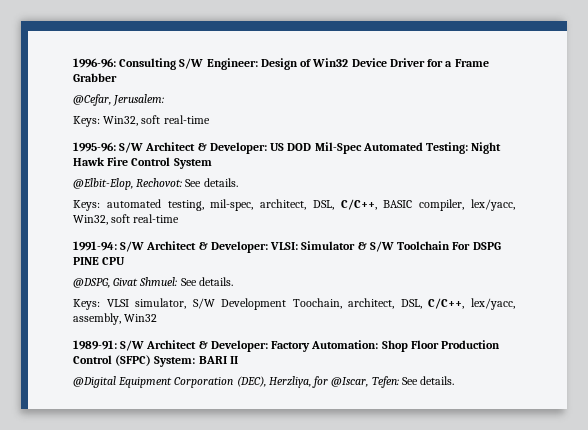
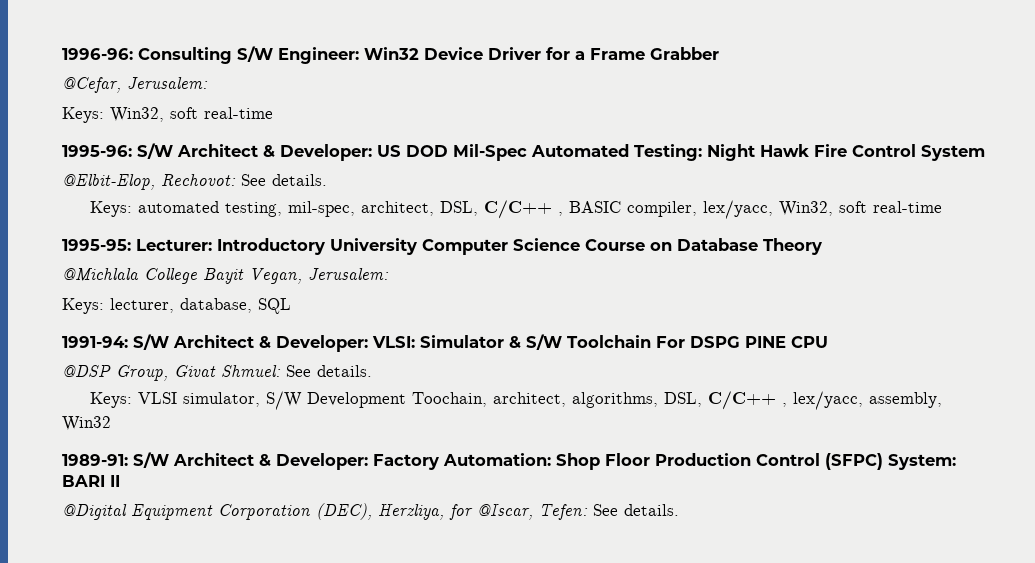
- 1996-96: Consulting S/W Engineer: Design of Win32 Device Driver for a Frame Grabber
+ 1996-96: Consulting S/W Engineer: Win32 Device Driver for a Frame Grabber
- Keys: automated testing, mil-spec, architect, DSL, C/C++, BASIC compiler, lex/yacc, Win32, soft real-time
+ Keys: automated testing, mil-spec, architect, DSL, C/C++ , BASIC compiler, lex/yacc, Win32, soft real-time
+ 1995-95: Lecturer: Introductory University Computer Science Course on Database Theory
+ @Michlala College Bayit Vegan, Jerusalem:
+ Keys: lecturer, database, SQL
- @DSPG, Givat Shmuel: See details.
+ @DSP Group, Givat Shmuel: See details.
- Keys: VLSI simulator, S/W Development Toochain, architect, DSL, C/C++, lex/yacc, assembly, Win32
+ Keys: VLSI simulator, S/W Development Toochain, architect, algorithms, DSL, C/C++ , lex/yacc, assembly, Win32

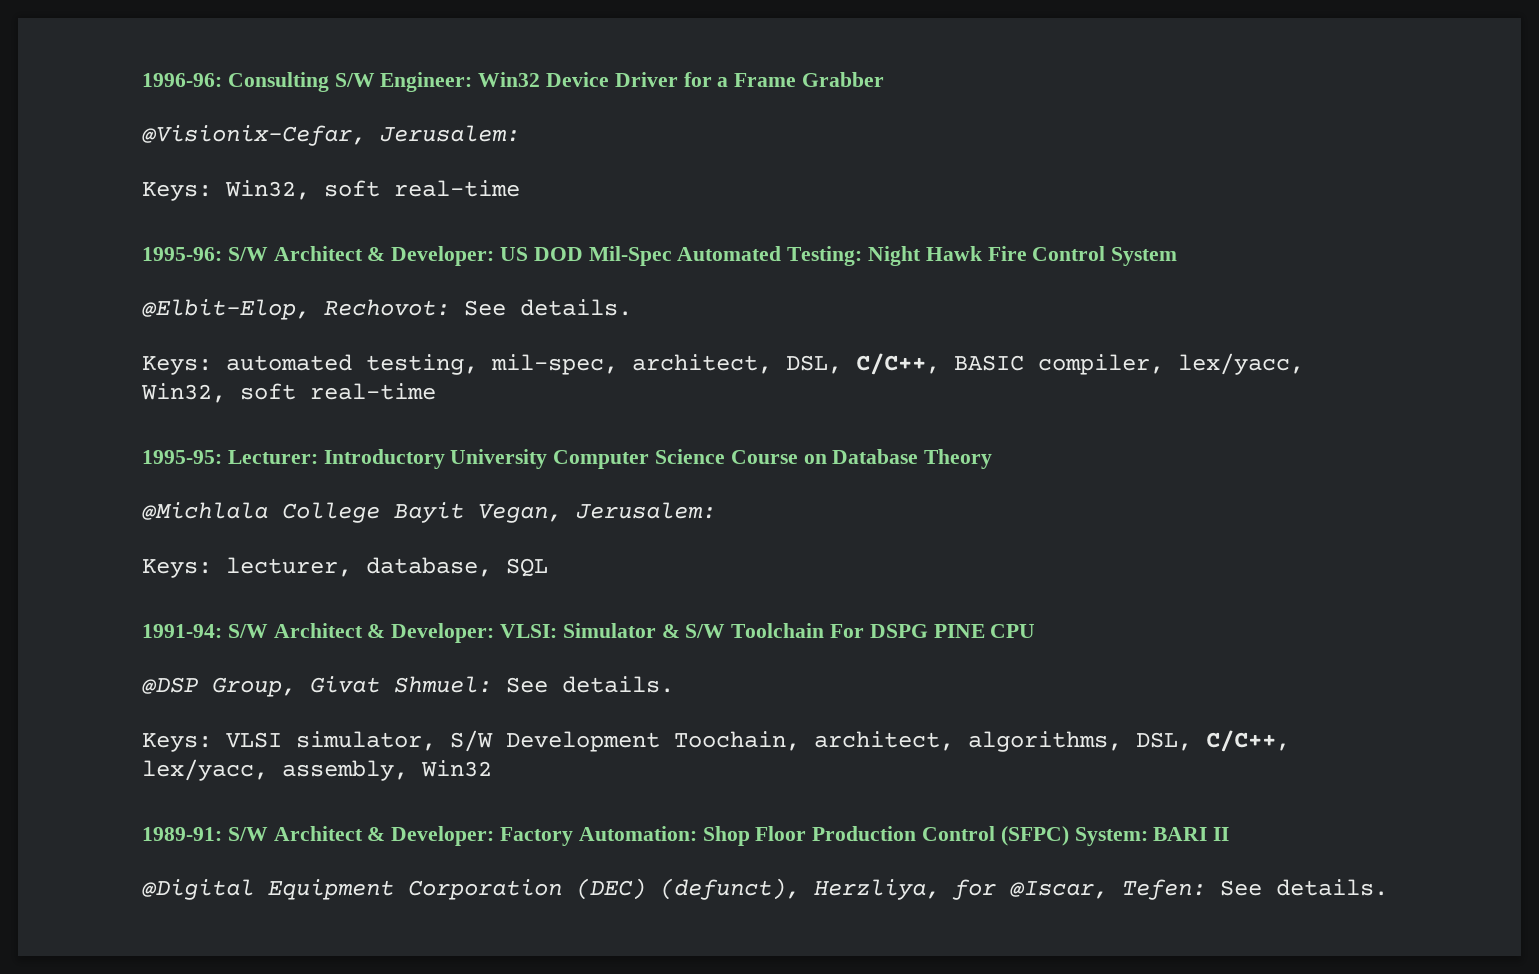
- @Cefar, Jerusalem:
+ @Visionix-Cefar, Jerusalem:
- Keys: automated testing, mil-spec, architect, DSL, C/C++ , BASIC compiler, lex/yacc, Win32, soft real-time
+ Keys: automated testing, mil-spec, architect, DSL, C/C++, BASIC compiler, lex/yacc, Win32, soft real-time
- Keys: VLSI simulator, S/W Development Toochain, architect, algorithms, DSL, C/C++ , lex/yacc, assembly, Win32
+ Keys: VLSI simulator, S/W Development Toochain, architect, algorithms, DSL, C/C++, lex/yacc, assembly, Win32
- @Digital Equipment Corporation (DEC), Herzliya, for @Iscar, Tefen: See details.
+ @Digital Equipment Corporation (DEC) (defunct), Herzliya, for @Iscar, Tefen: See details.

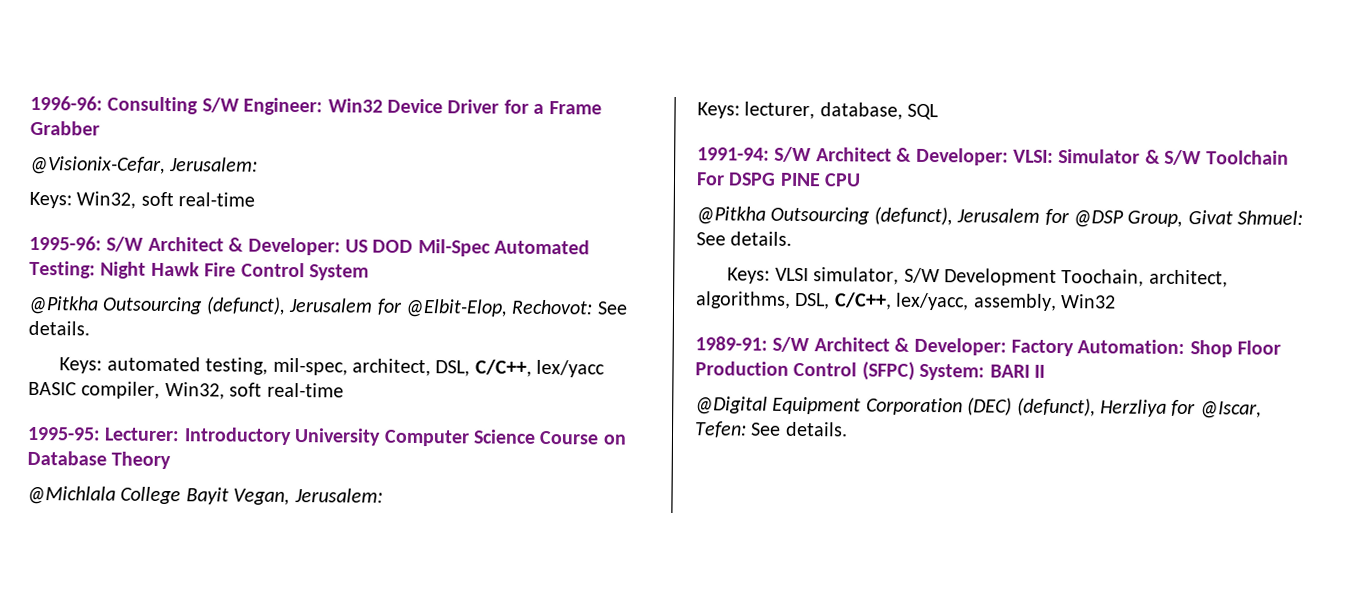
- @Elbit-Elop, Rechovot: See details.
+ @Pitkha Outsourcing (defunct), Jerusalem for @Elbit-Elop, Rechovot: See details.
- Keys: automated testing, mil-spec, architect, DSL, C/C++, BASIC compiler, lex/yacc, Win32, soft real-time
+ Keys: automated testing, mil-spec, architect, DSL, C/C++, lex/yacc BASIC compiler, Win32, soft real-time
- @DSP Group, Givat Shmuel: See details.
+ @Pitkha Outsourcing (defunct), Jerusalem for @DSP Group, Givat Shmuel: See details.
- @Digital Equipment Corporation (DEC) (defunct), Herzliya, for @Iscar, Tefen: See details.
+ @Digital Equipment Corporation (DEC) (defunct), Herzliya for @Iscar, Tefen: See details.

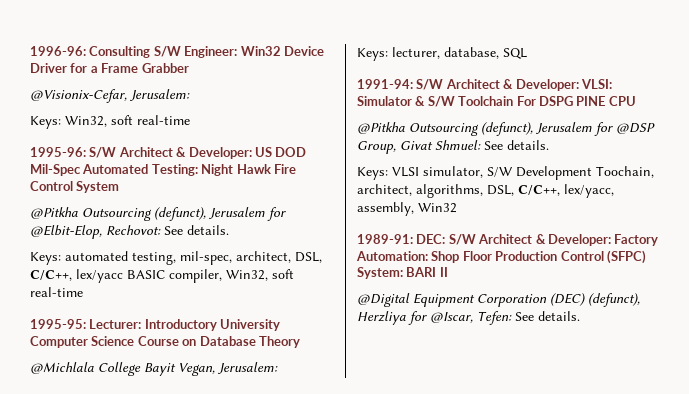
- 1989-91: S/W Architect & Developer: Factory Automation: Shop Floor Production Control (SFPC) System: BARI II
+ 1989-91: DEC: S/W Architect & Developer: Factory Automation: Shop Floor Production Control (SFPC) System: BARI II

